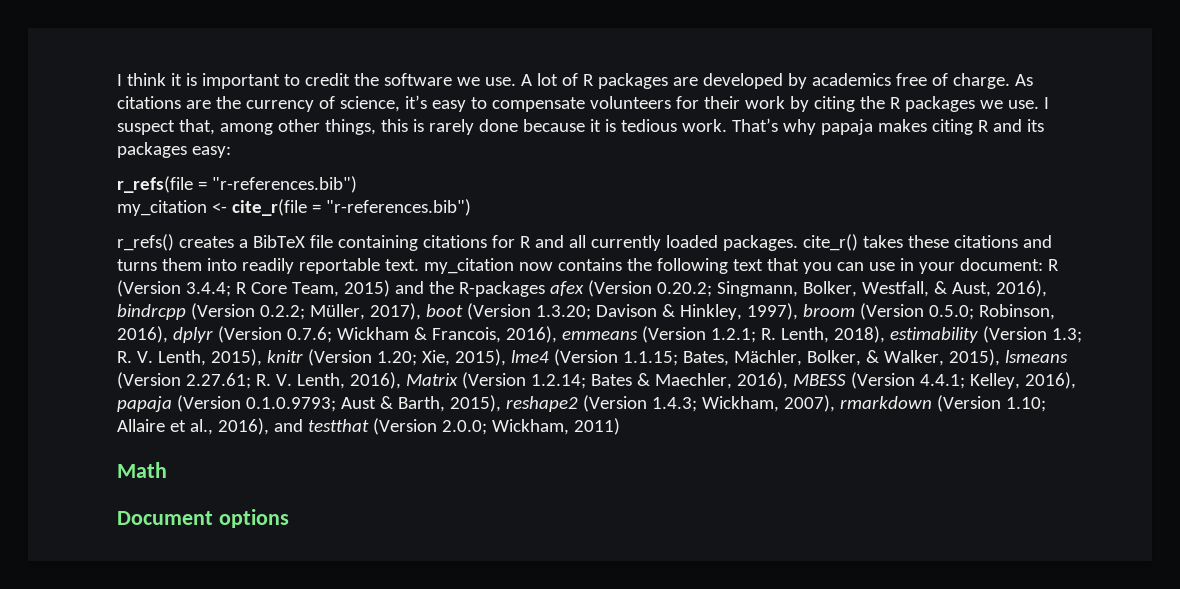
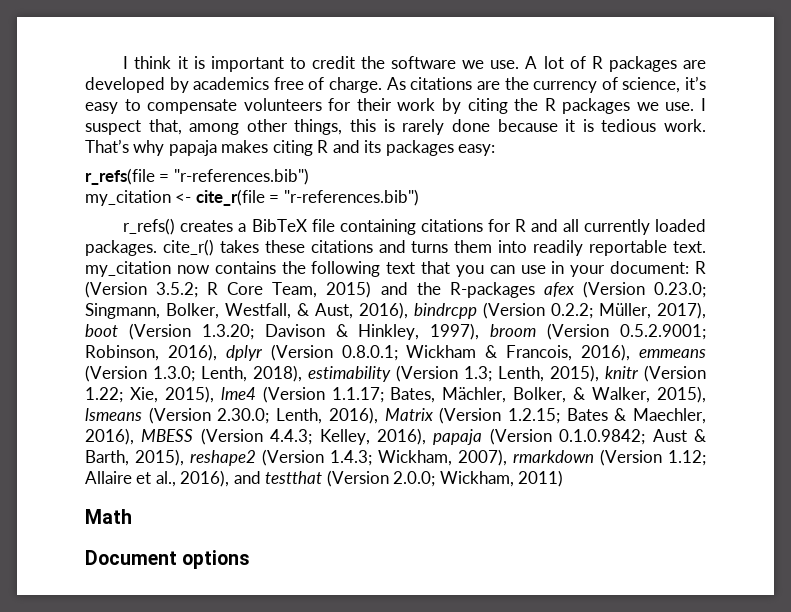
- R (Version 3.4.4;
+ R (Version 3.5.2;
- R Core Team, 2015) and the R-packages afex (Version 0.20.2;
+ R Core Team, 2015) and the R-packages afex (Version 0.23.0;
- Davison & Hinkley, 1997), broom (Version 0.5.0;
+ Davison & Hinkley, 1997), broom (Version 0.5.2.9001;
- Robinson, 2016), dplyr (Version 0.7.6;
+ Robinson, 2016), dplyr (Version 0.8.0.1;
- Wickham & Francois, 2016), emmeans (Version 1.2.1; R. Lenth, 2018), estimability (Version 1.3;
+ Wickham & Francois, 2016), emmeans (Version 1.3.0; Lenth, 2018), estimability (Version 1.3;
- R. V. Lenth, 2015), knitr (Version 1.20;
+ Lenth, 2015), knitr (Version 1.22;
- Xie, 2015), lme4 (Version 1.1.15;
+ Xie, 2015), lme4 (Version 1.1.17;
- Bates, Mächler, Bolker, & Walker, 2015), lsmeans (Version 2.27.61; R. V. Lenth, 2016), Matrix (Version 1.2.14;
+ Bates, Mächler, Bolker, & Walker, 2015), lsmeans (Version 2.30.0; Lenth, 2016), Matrix (Version 1.2.15;
- Bates & Maechler, 2016), MBESS (Version 4.4.1;
+ Bates & Maechler, 2016), MBESS (Version 4.4.3;
- Kelley, 2016), papaja (Version 0.1.0.9793;
+ Kelley, 2016), papaja (Version 0.1.0.9842;
- Wickham, 2007), rmarkdown (Version 1.10;
+ Wickham, 2007), rmarkdown (Version 1.12;

